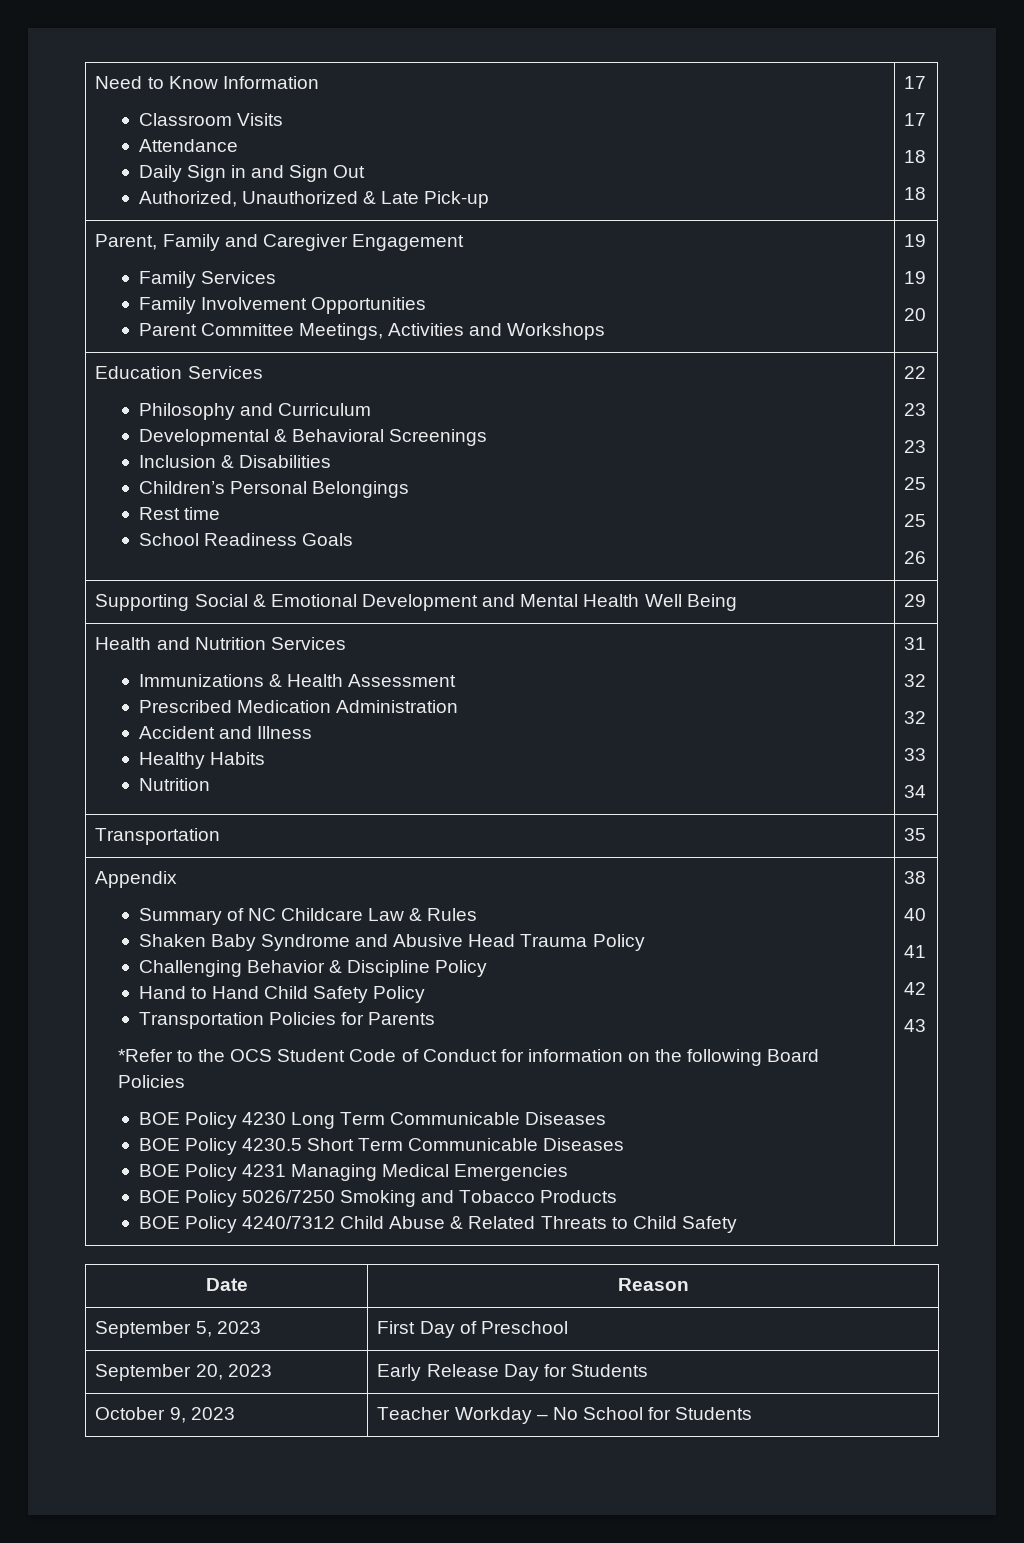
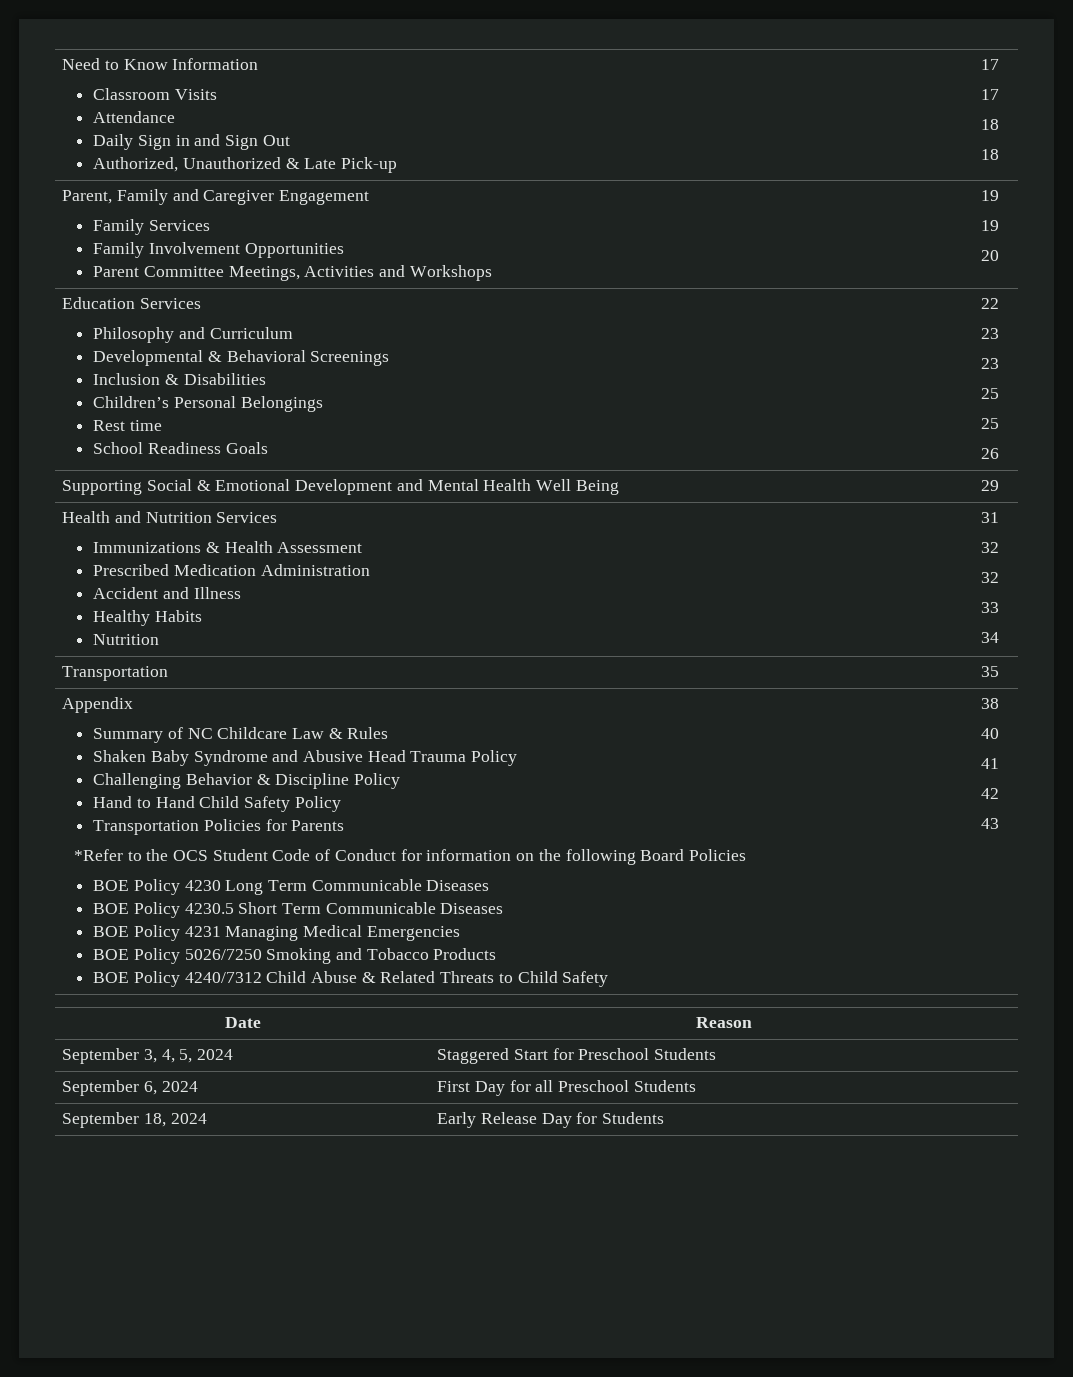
- September 5, 2023 | First Day of Preschool
- September 20, 2023 | Early Release Day for Students
+ September 3, 4, 5, 2024 | Staggered Start for Preschool Students
+ September 6, 2024 | First Day for all Preschool Students
+ September 18, 2024 | Early Release Day for Students
- October 9, 2023 | Teacher Workday – No School for Students

